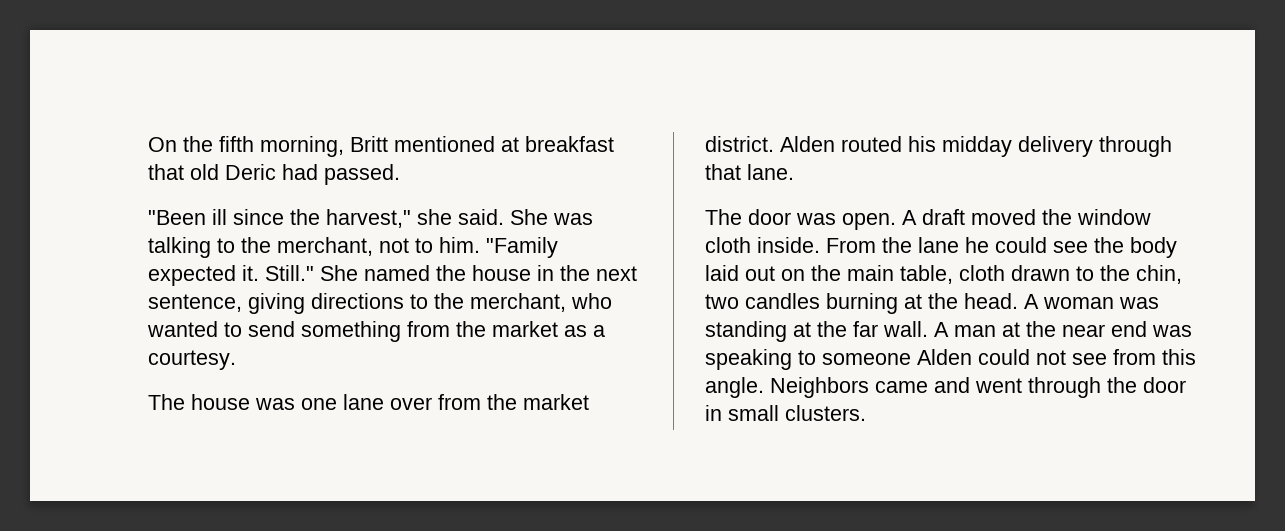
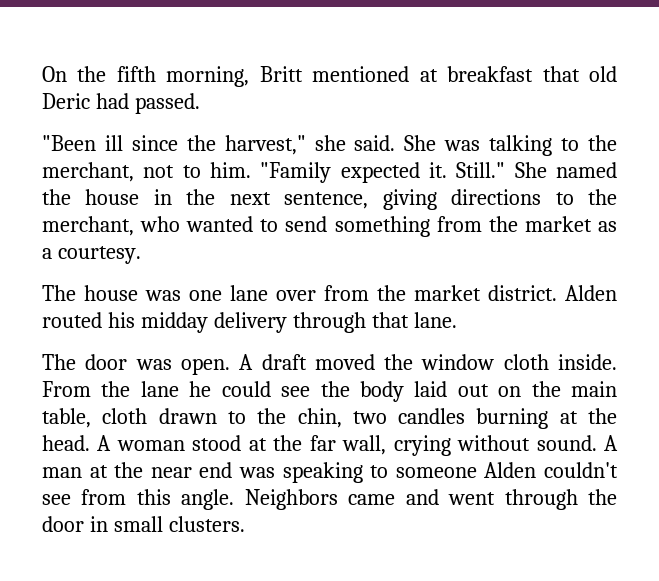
- A woman was standing at the far wall.
+ A woman stood at the far wall, crying without sound.
- A man at the near end was speaking to someone Alden could not see from this angle.
+ A man at the near end was speaking to someone Alden couldn't see from this angle.

